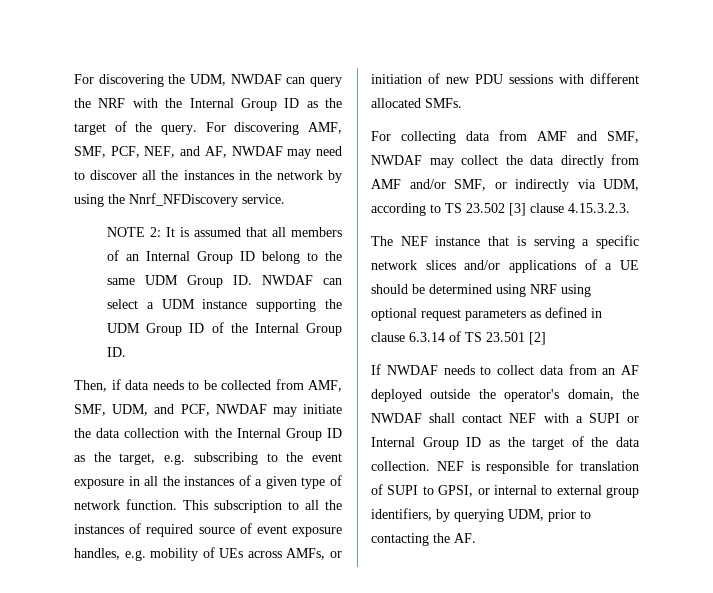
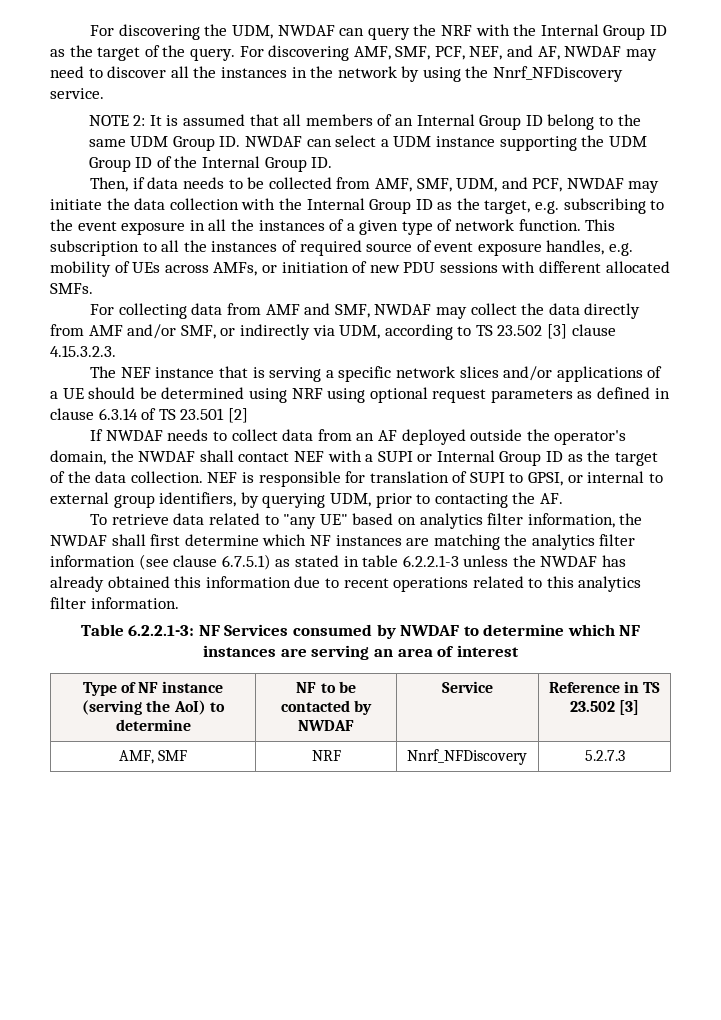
+ To retrieve data related to "any UE" based on analytics filter information, the NWDAF shall first determine which NF instances are matching the analytics filter information (see clause 6.7.5.1) as stated in table 6.2.2.1-3 unless the NWDAF has already obtained this information due to recent operations related to this analytics filter information.
+ Table 6.2.2.1-3: NF Services consumed by NWDAF to determine which NF instances are serving an area of interest
+ Type of NF instance (serving the AoI) to determine | NF to be contacted by NWDAF | Service | Reference in TS 23.502 [3]
+ AMF, SMF | NRF | Nnrf_NFDiscovery | 5.2.7.3

